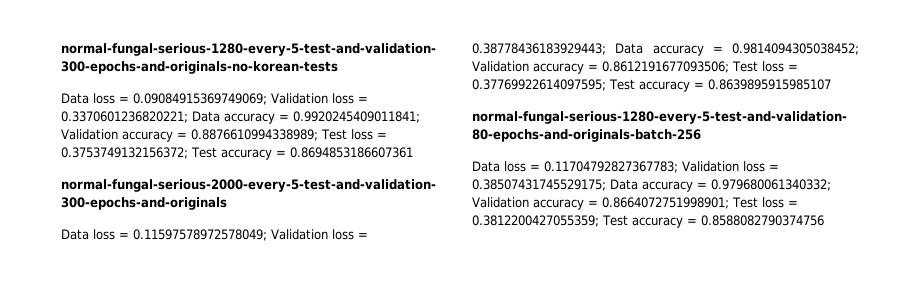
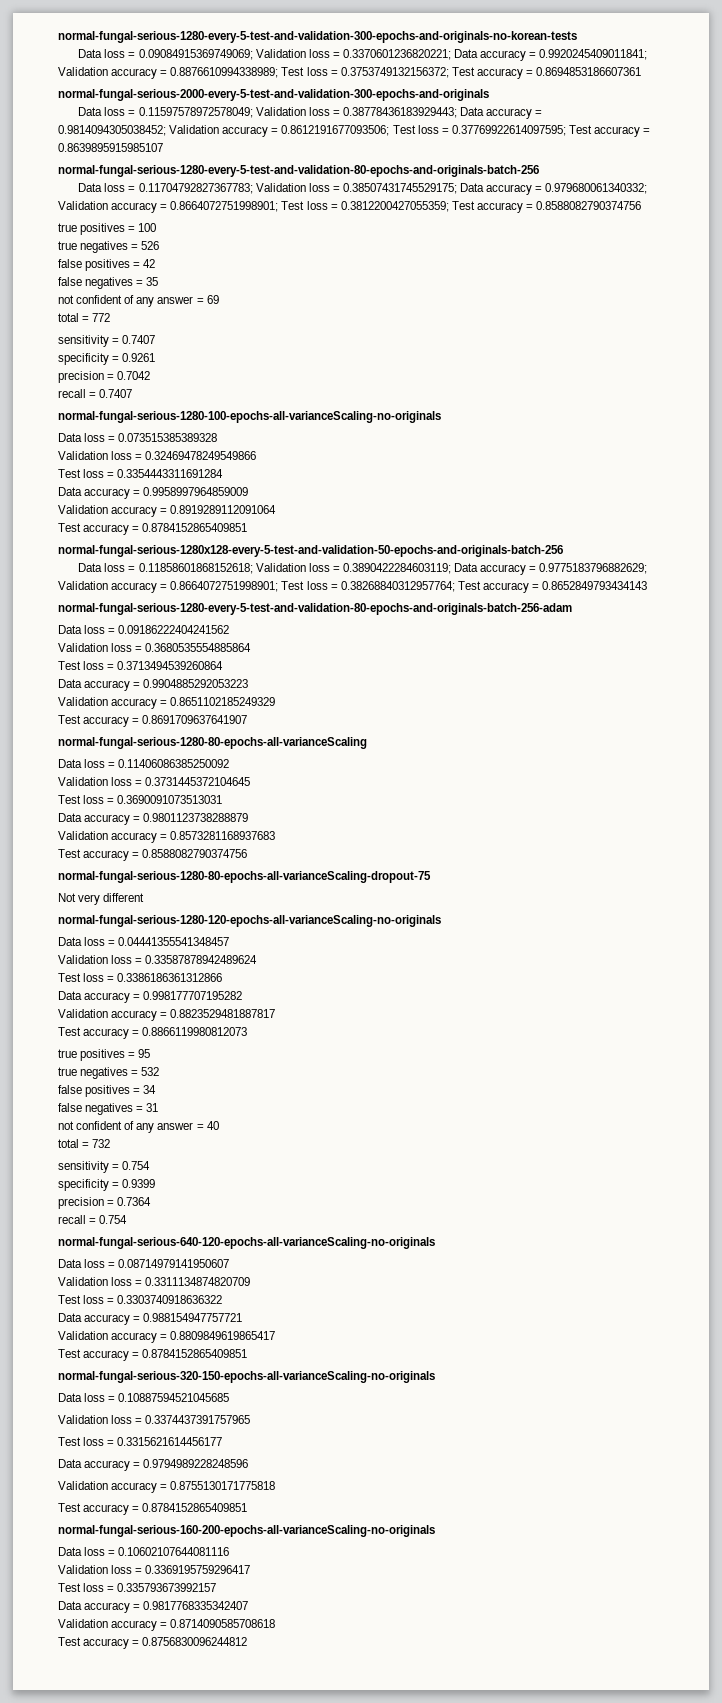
+ true positives = 100
+ true negatives = 526
+ false positives = 42
+ false negatives = 35
+ not confident of any answer = 69
+ total = 772
+ sensitivity = 0.7407
+ specificity = 0.9261
+ precision = 0.7042
+ recall = 0.7407
+ normal-fungal-serious-1280-100-epochs-all-varianceScaling-no-originals
+ Data loss = 0.073515385389328
+ Validation loss = 0.32469478249549866
+ Test loss = 0.3354443311691284
+ Data accuracy = 0.9958997964859009
+ Validation accuracy = 0.8919289112091064
+ Test accuracy = 0.8784152865409851
+ normal-fungal-serious-1280x128-every-5-test-and-validation-50-epochs-and-originals-batch-256
+ Data loss = 0.11858601868152618; Validation loss = 0.3890422284603119; Data accuracy = 0.9775183796882629; Validation accuracy = 0.8664072751998901; Test loss = 0.38268840312957764; Test accuracy = 0.8652849793434143
+ normal-fungal-serious-1280-every-5-test-and-validation-80-epochs-and-originals-batch-256-adam
+ Data loss = 0.09186222404241562
+ Validation loss = 0.3680535554885864
+ Test loss = 0.3713494539260864
+ Data accuracy = 0.9904885292053223
+ Validation accuracy = 0.8651102185249329
+ Test accuracy = 0.8691709637641907
+ normal-fungal-serious-1280-80-epochs-all-varianceScaling
+ Data loss = 0.11406086385250092
+ Validation loss = 0.3731445372104645
+ Test loss = 0.3690091073513031
+ Data accuracy = 0.9801123738288879
+ Validation accuracy = 0.8573281168937683
+ Test accuracy = 0.8588082790374756
+ normal-fungal-serious-1280-80-epochs-all-varianceScaling-dropout-75
+ Not very different
+ normal-fungal-serious-1280-120-epochs-all-varianceScaling-no-originals
+ Data loss = 0.04441355541348457
+ Validation loss = 0.33587878942489624
+ Test loss = 0.3386186361312866
+ Data accuracy = 0.998177707195282
+ Validation accuracy = 0.8823529481887817
+ Test accuracy = 0.8866119980812073
+ true positives = 95
+ true negatives = 532
+ false positives = 34
+ false negatives = 31
+ not confident of any answer = 40
+ total = 732
+ sensitivity = 0.754
+ specificity = 0.9399
+ precision = 0.7364
+ recall = 0.754
+ normal-fungal-serious-640-120-epochs-all-varianceScaling-no-originals
+ Data loss = 0.08714979141950607
+ Validation loss = 0.3311134874820709
+ Test loss = 0.3303740918636322
+ Data accuracy = 0.988154947757721
+ Validation accuracy = 0.8809849619865417
+ Test accuracy = 0.8784152865409851
+ normal-fungal-serious-320-150-epochs-all-varianceScaling-no-originals
+ Data loss = 0.10887594521045685
+ Validation loss = 0.3374437391757965
+ Test loss = 0.3315621614456177
+ Data accuracy = 0.9794989228248596
+ Validation accuracy = 0.8755130171775818
+ Test accuracy = 0.8784152865409851
+ normal-fungal-serious-160-200-epochs-all-varianceScaling-no-originals
+ Data loss = 0.10602107644081116
+ Validation loss = 0.3369195759296417
+ Test loss = 0.335793673992157
+ Data accuracy = 0.9817768335342407
+ Validation accuracy = 0.8714090585708618
+ Test accuracy = 0.8756830096244812

